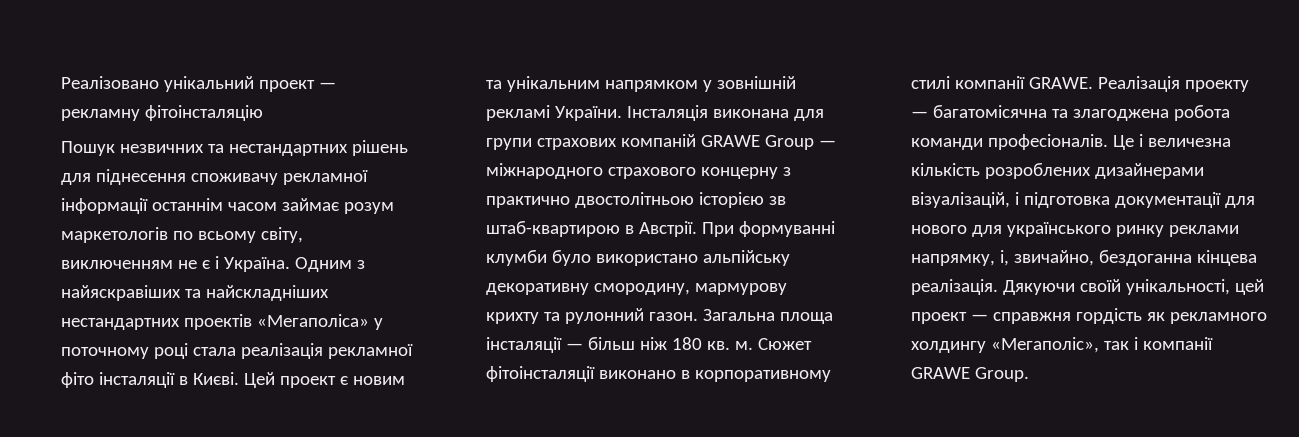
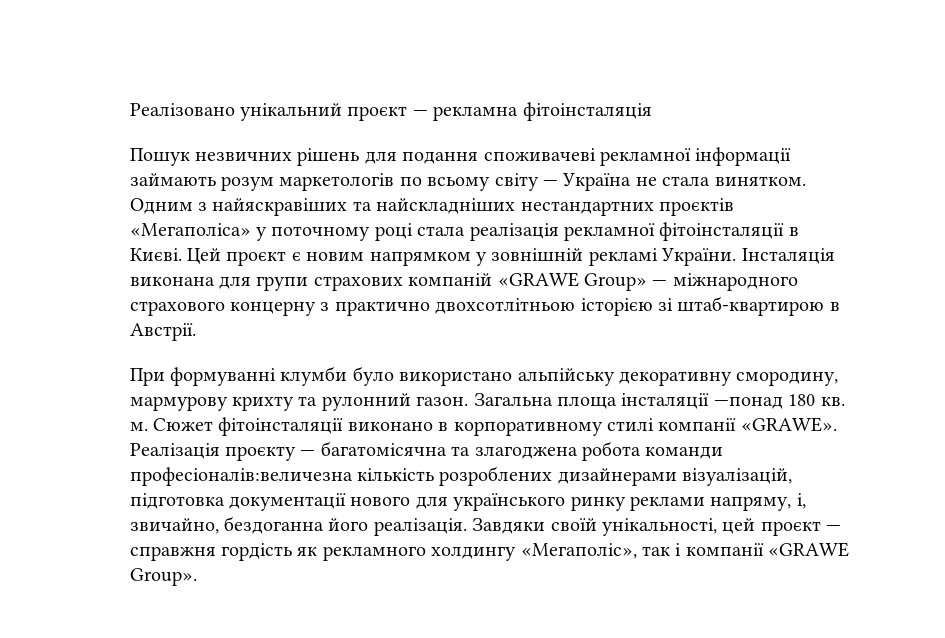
- Реалізовано унікальний проект — рекламну фітоінсталяцію
- Пошук незвичних та нестандартних рішень для піднесення споживачу рекламної інформації останнім часом займає розум маркетологів по всьому світу, виключенням не є і Україна.
+ Реалізовано унікальний проєкт — рекламна фітоінсталяція
+ Пошук незвичних рішень для подання споживачеві рекламної інформації займають розум маркетологів по всьому світу — Україна не стала винятком.
- Одним з найяскравіших та найскладніших нестандартних проектів «Мегаполіса» у поточному році стала реалізація рекламної фіто інсталяції в Києві.
+ Одним з найяскравіших та найскладніших нестандартних проєктів «Мегаполіса» у поточному році стала реалізація рекламної фітоінсталяції в Києві.
- Цей проект є новим та унікальним напрямком у зовнішній рекламі України.
+ Цей проєкт є новим напрямком у зовнішній рекламі України.
- Інсталяція виконана для групи страхових компаній GRAWE Group — міжнародного страхового концерну з практично двостолітньою історією зв штаб-квартирою в Австрії. При формуванні клумби було використано альпійську декоративну смородину, мармурову крихту та рулонний газон.
+ Інсталяція виконана для групи страхових компаній «GRAWE Group» — міжнародного страхового концерну з практично двохсотлітньою історією зі штаб-квартирою в Австрії.
+ При формуванні клумби було використано альпійську декоративну смородину, мармурову крихту та рулонний газон.
- Загальна площа інсталяції — більш ніж 180 кв. м.
+ Загальна площа інсталяції —понад 180 кв. м.
- Сюжет фітоінсталяції виконано в корпоративному стилі компанії GRAWE. Реалізація проекту — багатомісячна та злагоджена робота команди професіоналів. Це і величезна кількість розроблених дизайнерами візуалізацій, і підготовка документації для нового для українського ринку реклами напрямку, і, звичайно, бездоганна кінцева реалізація. Дякуючи своїй унікальності, цей проект — справжня гордість як рекламного холдингу «Мегаполіс», так і компанії GRAWE Group.
+ Сюжет фітоінсталяції виконано в корпоративному стилі компанії «GRAWE». Реалізація проєкту — багатомісячна та злагоджена робота команди професіоналів:величезна кількість розроблених дизайнерами візуалізацій, підготовка документації нового для українського ринку реклами напряму, і, звичайно, бездоганна його реалізація. Завдяки своїй унікальності, цей проєкт — справжня гордість як рекламного холдингу «Мегаполіс», так і компанії «GRAWE Group».

